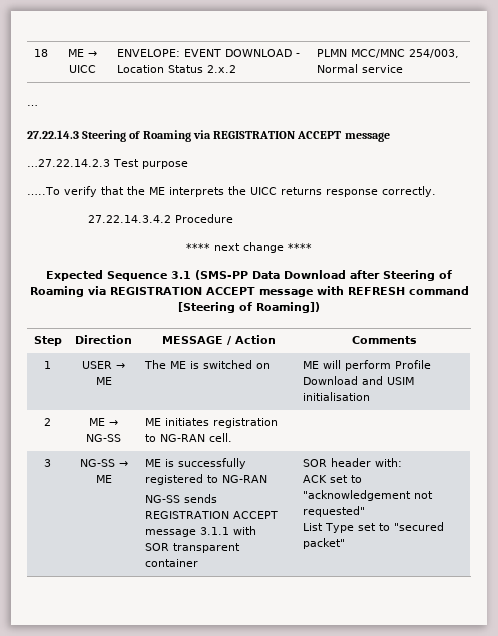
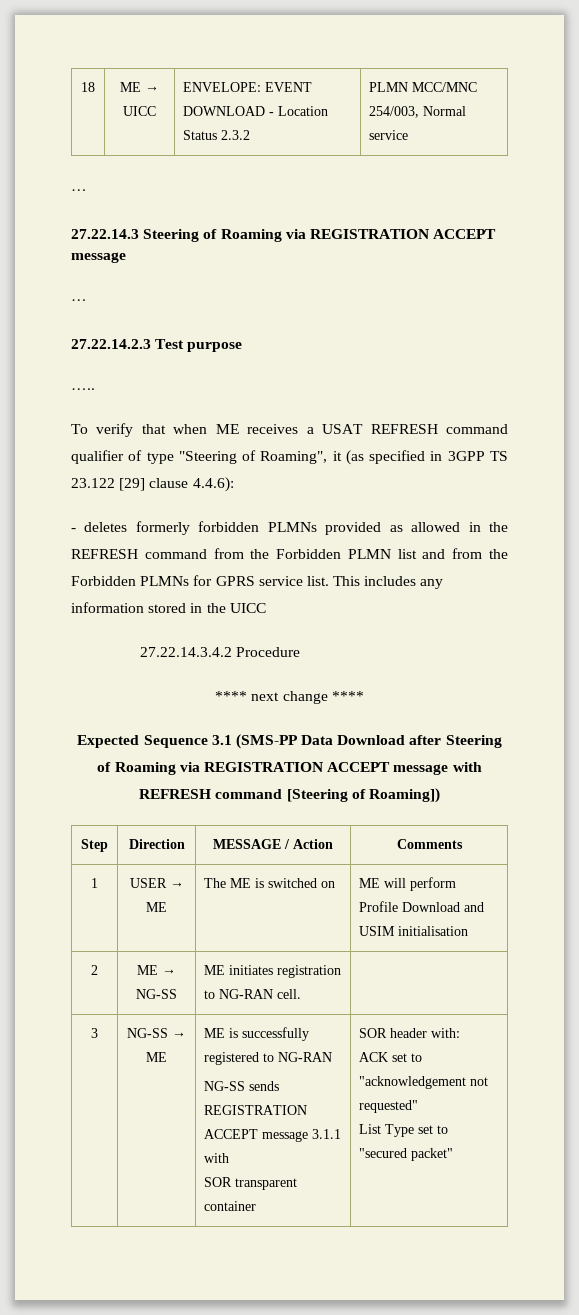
- 18 | ME → UICC | ENVELOPE: EVENT DOWNLOAD - Location Status 2.x.2 | PLMN MCC/MNC 254/003, Normal service
+ 18 | ME → UICC | ENVELOPE: EVENT DOWNLOAD - Location Status 2.3.2 | PLMN MCC/MNC 254/003, Normal service
  27.22.14.3 Steering of Roaming via REGISTRATION ACCEPT message
- …27.22.14.2.3 Test purpose
+ …
+ 27.22.14.2.3 Test purpose
- …..To verify that the ME interprets the UICC returns response correctly.
+ …..
+ To verify that when ME receives a USAT REFRESH command qualifier of type "Steering of Roaming", it (as specified in 3GPP TS 23.122 [29] clause 4.4.6):
+ - deletes formerly forbidden PLMNs provided as allowed in the REFRESH command from the Forbidden PLMN list and from the Forbidden PLMNs for GPRS service list. This includes any information stored in the UICC

